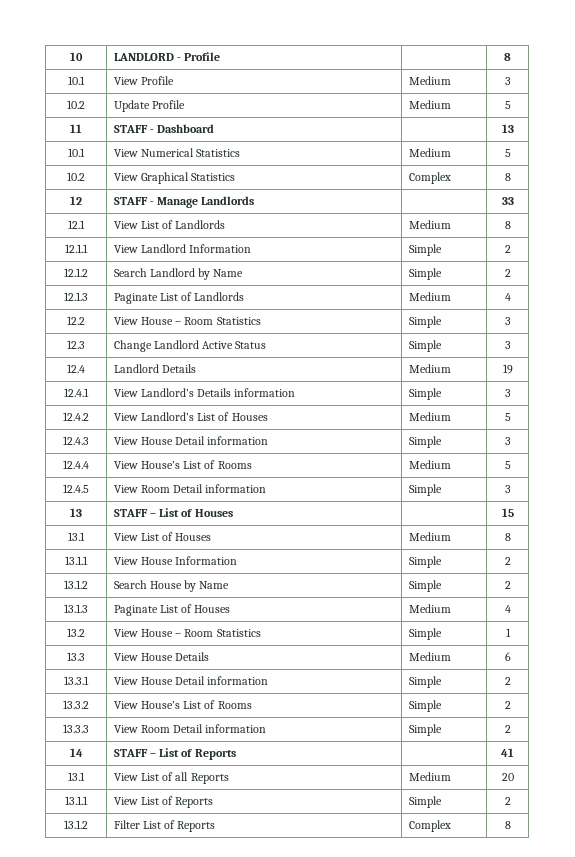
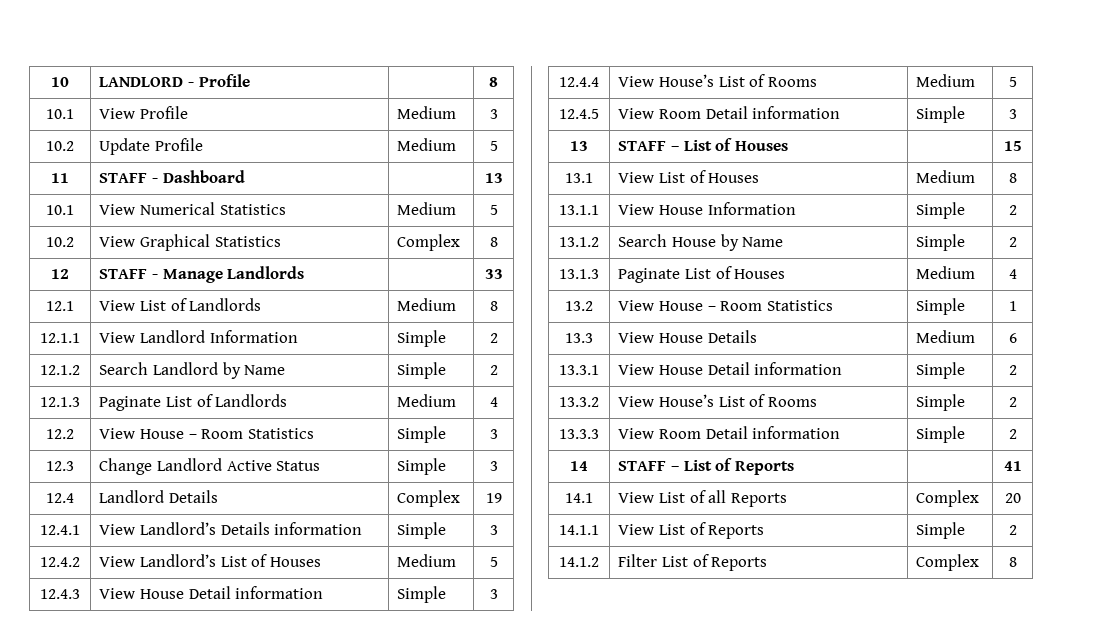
- 12.4 | Landlord Details | Medium | 19
+ 12.4 | Landlord Details | Complex | 19
- 13.1 | View List of all Reports | Medium | 20
+ 14.1 | View List of all Reports | Complex | 20
- 13.1.1 | View List of Reports | Simple | 2
+ 14.1.1 | View List of Reports | Simple | 2
- 13.1.2 | Filter List of Reports | Complex | 8
+ 14.1.2 | Filter List of Reports | Complex | 8

